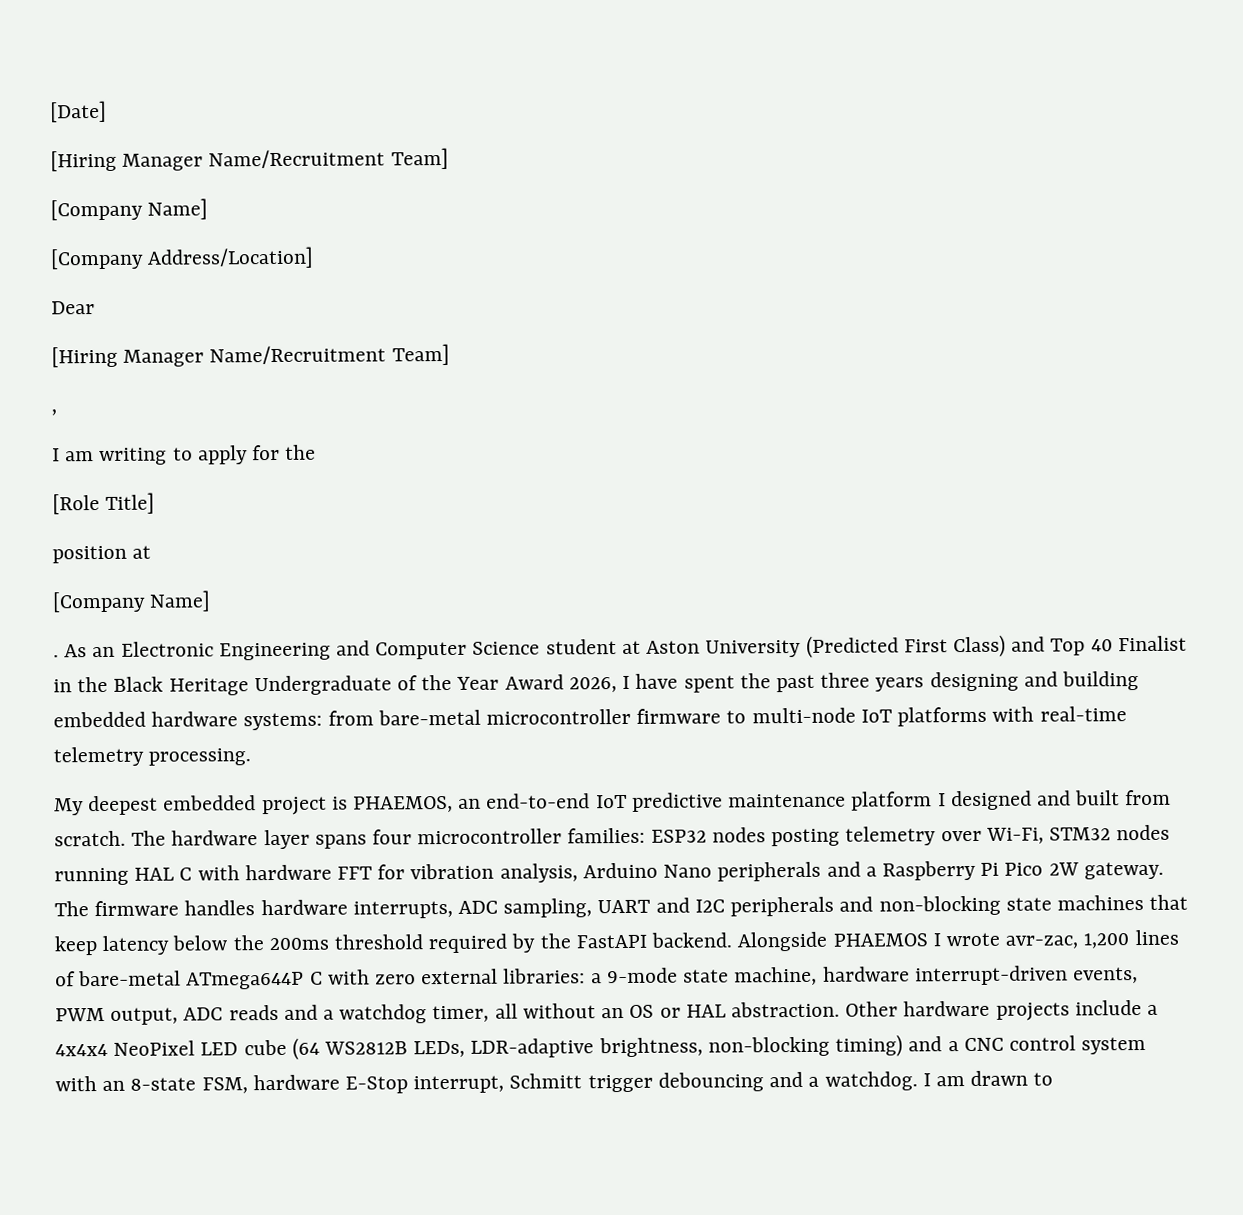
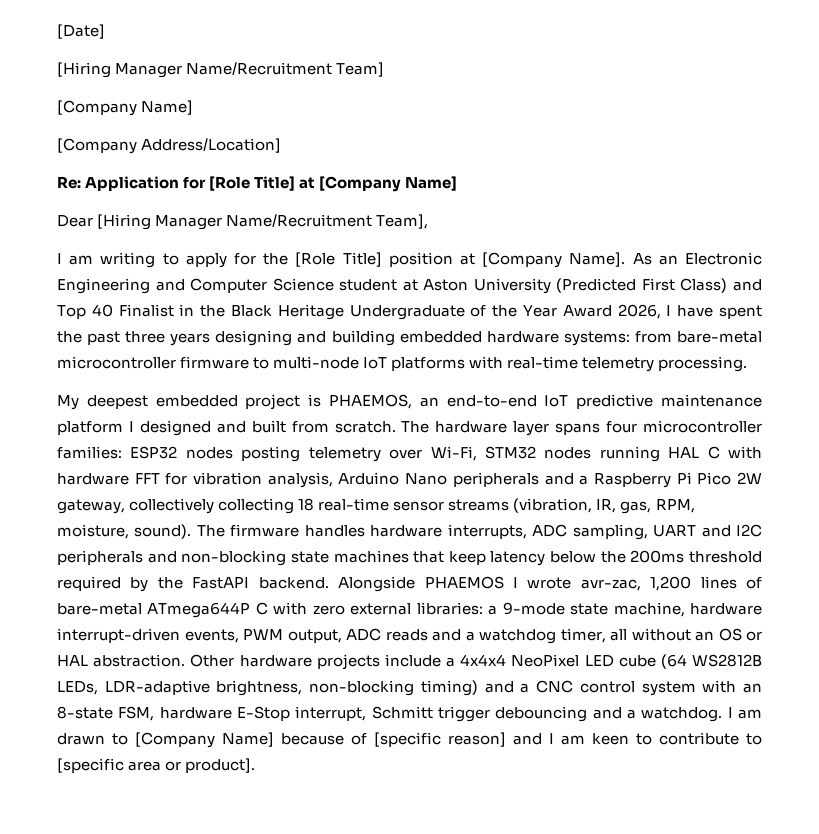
+ Re: Application for [Role Title] at [Company Name]
- Dear
- [Hiring Manager Name/Recruitment Team]
- ,
+ Dear [Hiring Manager Name/Recruitment Team],
- I am writing to apply for the
- [Role Title]
- position at
- [Company Name]
- .
+ I am writing to apply for the [Role Title] position at [Company Name].
- The hardware layer spans four microcontroller families: ESP32 nodes posting telemetry over Wi-Fi, STM32 nodes running HAL C with hardware FFT for vibration analysis, Arduino Nano peripherals and a Raspberry Pi Pico 2W gateway.
+ The hardware layer spans four microcontroller families: ESP32 nodes posting telemetry over Wi-Fi, STM32 nodes running HAL C with hardware FFT for vibration analysis, Arduino Nano peripherals and a Raspberry Pi Pico 2W gateway, collectively collecting 18 real-time sensor streams (vibration, IR, gas, RPM, moisture, sound).
- I am drawn to
+ I am drawn to [Company Name] because of [specific reason] and I am keen to contribute to [specific area or product].

